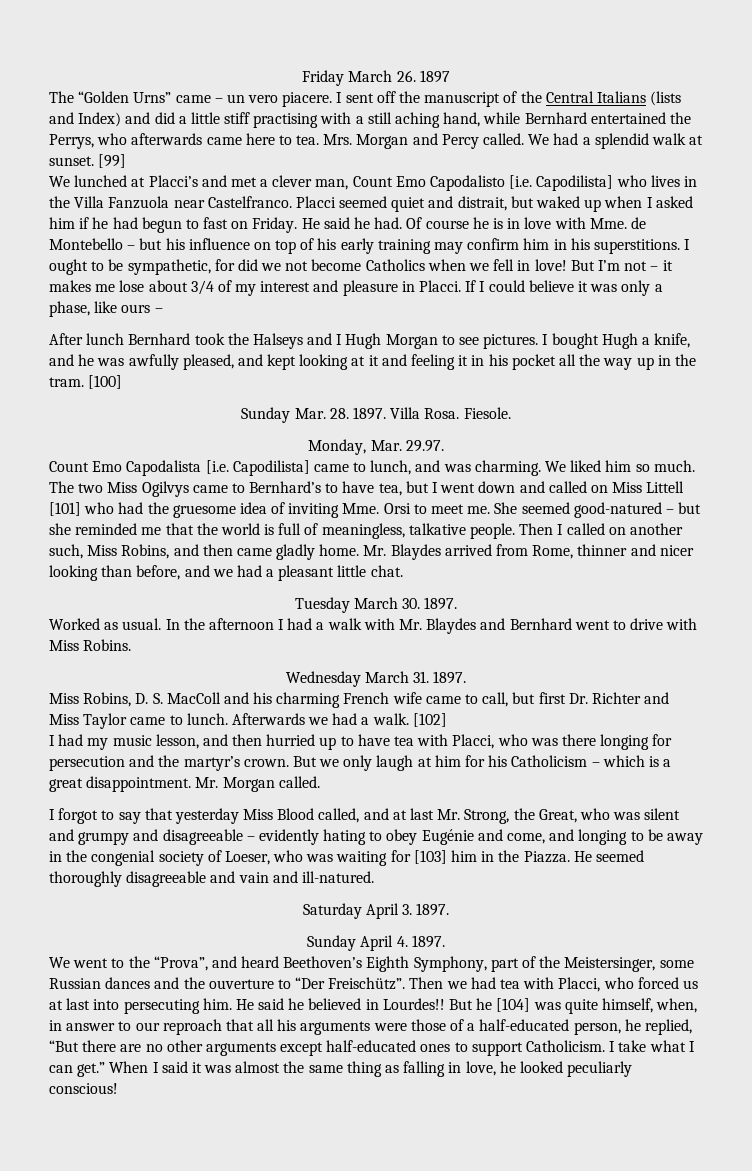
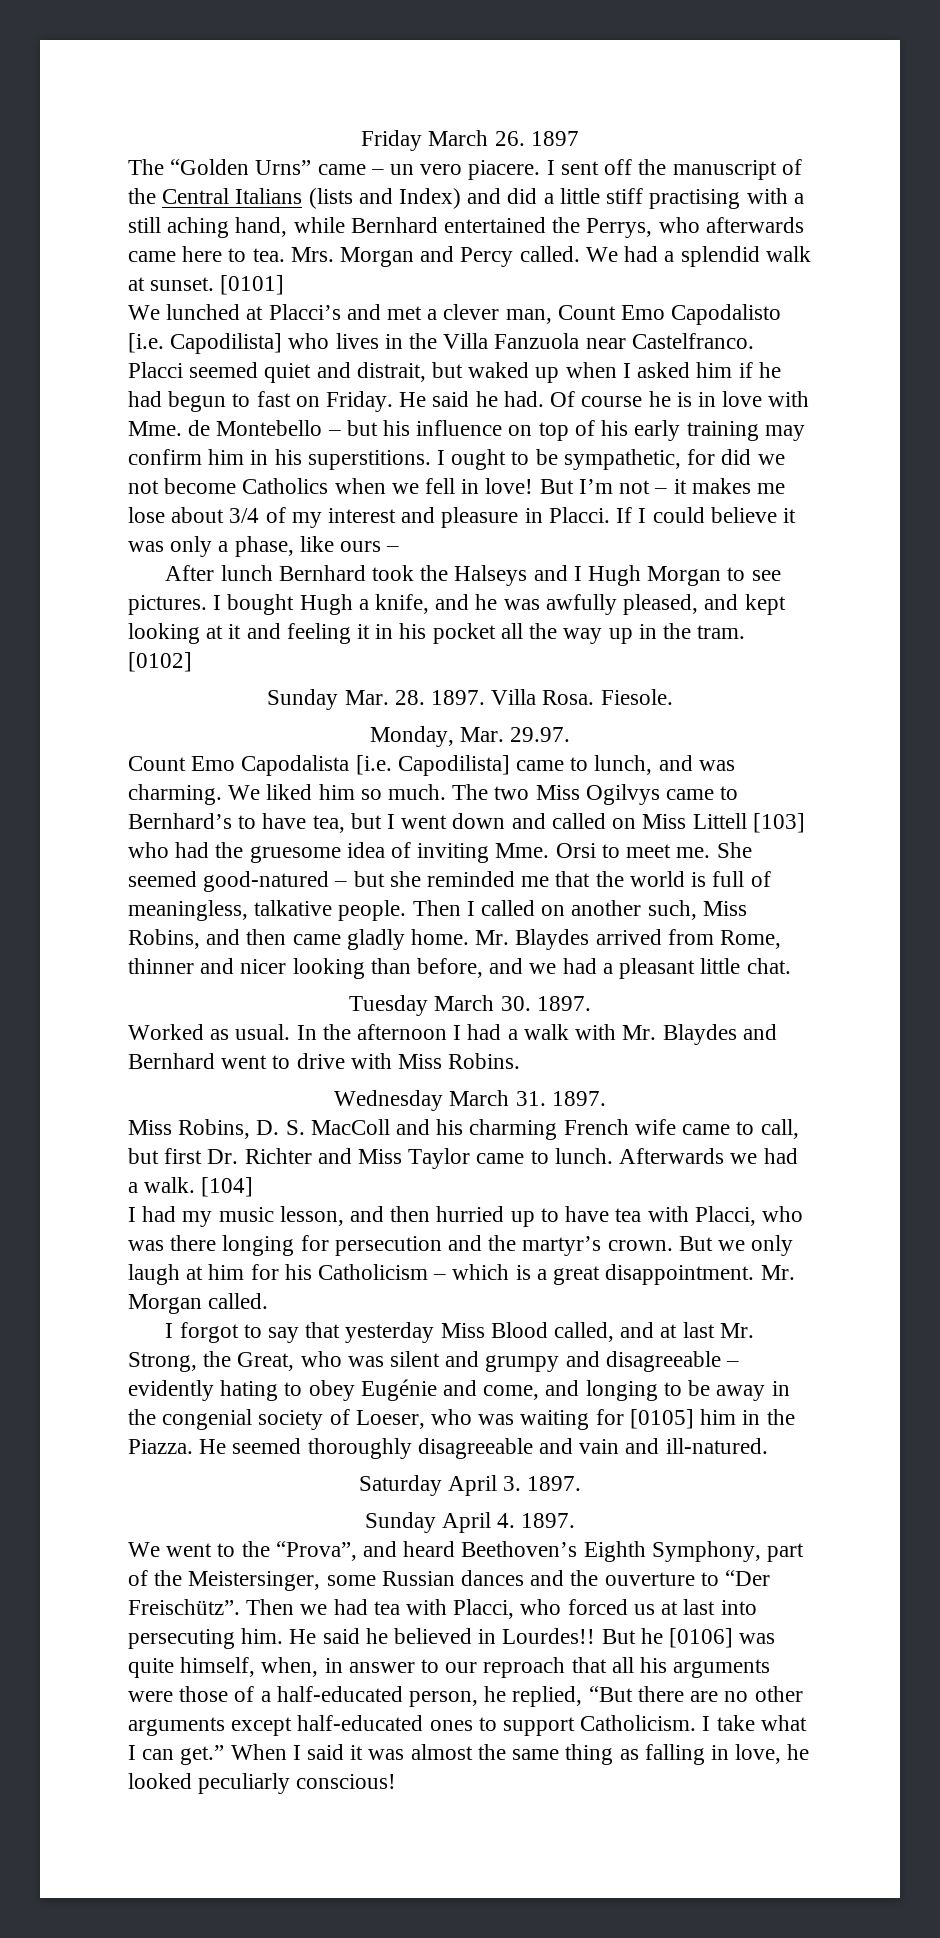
- [99]
+ [0101]
- [100]
+ [0102]
- The two Miss Ogilvys came to Bernhard’s to have tea, but I went down and called on Miss Littell [101] who had the gruesome idea of inviting Mme. Orsi to meet me.
+ The two Miss Ogilvys came to Bernhard’s to have tea, but I went down and called on Miss Littell [103] who had the gruesome idea of inviting Mme. Orsi to meet me.
- [102]
+ [104]
- I forgot to say that yesterday Miss Blood called, and at last Mr. Strong, the Great, who was silent and grumpy and disagreeable – evidently hating to obey Eugénie and come, and longing to be away in the congenial society of Loeser, who was waiting for [103] him in the Piazza.
+ I forgot to say that yesterday Miss Blood called, and at last Mr. Strong, the Great, who was silent and grumpy and disagreeable – evidently hating to obey Eugénie and come, and longing to be away in the congenial society of Loeser, who was waiting for [0105] him in the Piazza.
- But he [104] was quite himself, when, in answer to our reproach that all his arguments were those of a half-educated person, he replied, “But there are no other arguments except half-educated ones to support Catholicism.
+ But he [0106] was quite himself, when, in answer to our reproach that all his arguments were those of a half-educated person, he replied, “But there are no other arguments except half-educated ones to support Catholicism.

